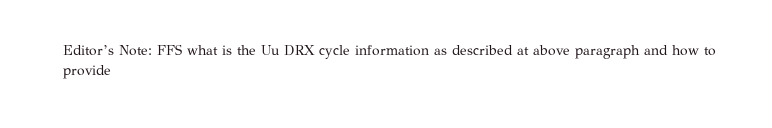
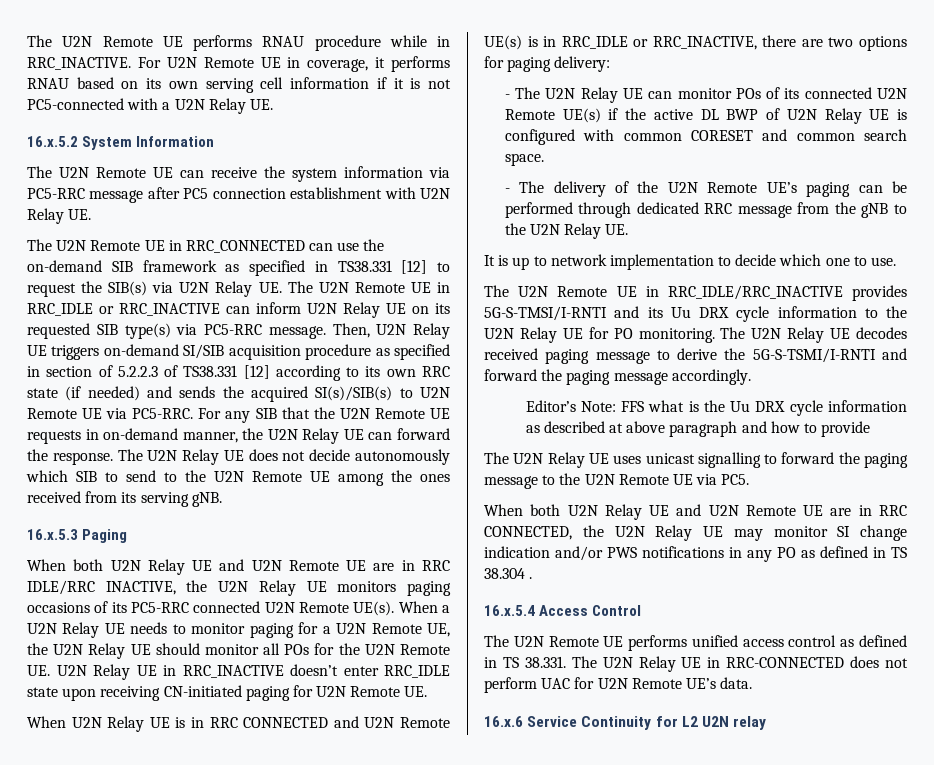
+ The U2N Remote UE performs RNAU procedure while in RRC_INACTIVE. For U2N Remote UE in coverage, it performs RNAU based on its own serving cell information if it is not PC5-connected with a U2N Relay UE.
+ 16.x.5.2 System Information
+ The U2N Remote UE can receive the system information via PC5-RRC message after PC5 connection establishment with U2N Relay UE.
+ The U2N Remote UE in RRC_CONNECTED can use the on-demand SIB framework as specified in TS38.331 [12] to request the SIB(s) via U2N Relay UE. The U2N Remote UE in RRC_IDLE or RRC_INACTIVE can inform U2N Relay UE on its requested SIB type(s) via PC5-RRC message. Then, U2N Relay UE triggers on-demand SI/SIB acquisition procedure as specified in section of 5.2.2.3 of TS38.331 [12] according to its own RRC state (if needed) and sends the acquired SI(s)/SIB(s) to U2N Remote UE via PC5-RRC. For any SIB that the U2N Remote UE requests in on-demand manner, the U2N Relay UE can forward the response. The U2N Relay UE does not decide autonomously which SIB to send to the U2N Remote UE among the ones received from its serving gNB.
+ 16.x.5.3 Paging
+ When both U2N Relay UE and U2N Remote UE are in RRC IDLE/RRC INACTIVE, the U2N Relay UE monitors paging occasions of its PC5-RRC connected U2N Remote UE(s). When a U2N Relay UE needs to monitor paging for a U2N Remote UE, the U2N Relay UE should monitor all POs for the U2N Remote UE. U2N Relay UE in RRC_INACTIVE doesn’t enter RRC_IDLE state upon receiving CN-initiated paging for U2N Remote UE.
+ When U2N Relay UE is in RRC CONNECTED and U2N Remote UE(s) is in RRC_IDLE or RRC_INACTIVE, there are two options for paging delivery:
+ - The U2N Relay UE can monitor POs of its connected U2N Remote UE(s) if the active DL BWP of U2N Relay UE is configured with common CORESET and common search space.
+ - The delivery of the U2N Remote UE’s paging can be performed through dedicated RRC message from the gNB to the U2N Relay UE.
+ It is up to network implementation to decide which one to use.
+ The U2N Remote UE in RRC_IDLE/RRC_INACTIVE provides 5G-S-TMSI/I-RNTI and its Uu DRX cycle information to the U2N Relay UE for PO monitoring. The U2N Relay UE decodes received paging message to derive the 5G-S-TSMI/I-RNTI and forward the paging message accordingly.
+ The U2N Relay UE uses unicast signalling to forward the paging message to the U2N Remote UE via PC5.
+ When both U2N Relay UE and U2N Remote UE are in RRC CONNECTED, the U2N Relay UE may monitor SI change indication and/or PWS notifications in any PO as defined in TS 38.304 .
+ 16.x.5.4 Access Control
+ The U2N Remote UE performs unified access control as defined in TS 38.331. The U2N Relay UE in RRC-CONNECTED does not perform UAC for U2N Remote UE’s data.
+ 16.x.6 Service Continuity for L2 U2N relay

